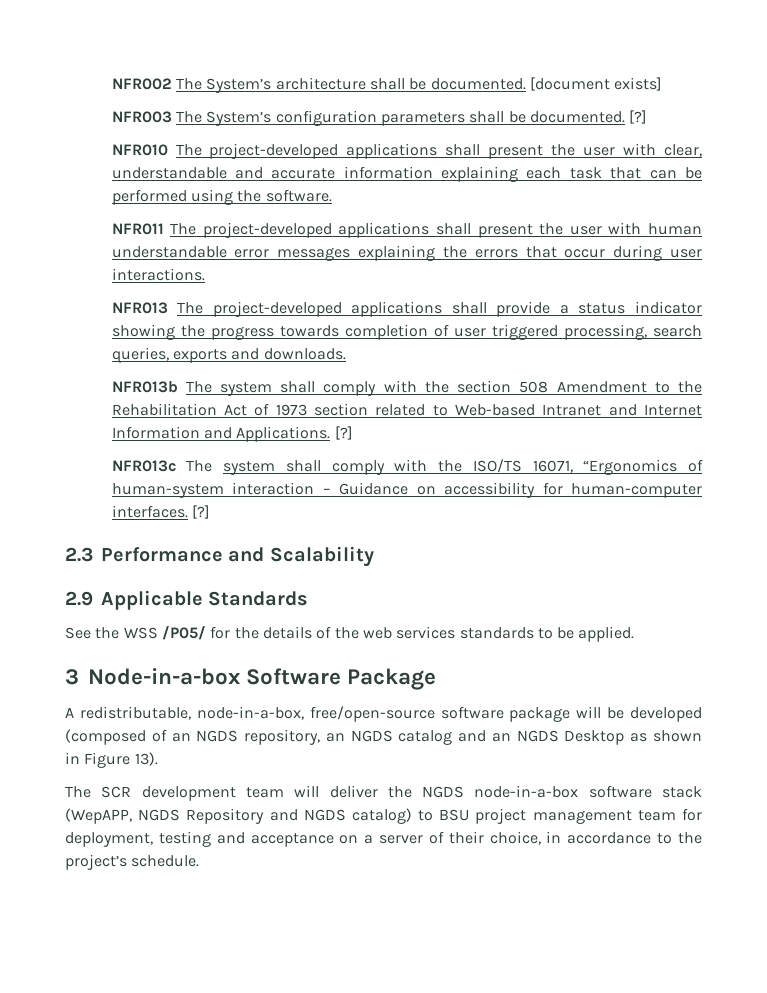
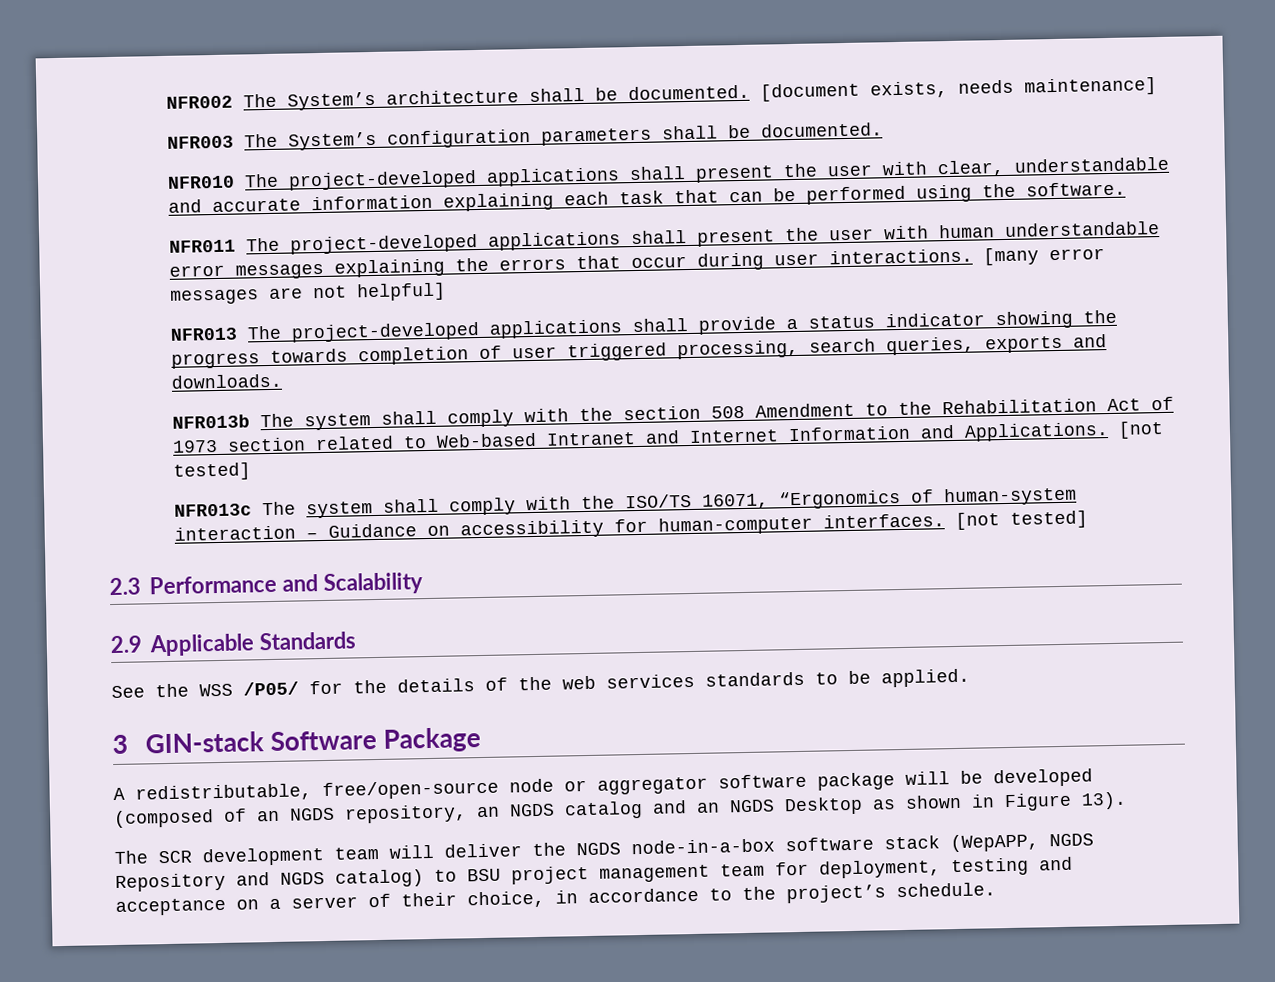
- [document exists]
+ [document exists, needs maintenance]
- NFR003 The System’s configuration parameters shall be documented. [?]
+ NFR003 The System’s configuration parameters shall be documented.
+ [many error messages are not helpful]
- NFR013b The system shall comply with the section 508 Amendment to the Rehabilitation Act of 1973 section related to Web-based Intranet and Internet Information and Applications. [?]
+ NFR013b The system shall comply with the section 508 Amendment to the Rehabilitation Act of 1973 section related to Web-based Intranet and Internet Information and Applications. [not tested]
- NFR013c The system shall comply with the ISO/TS 16071, “Ergonomics of human-system interaction – Guidance on accessibility for human-computer interfaces. [?]
+ NFR013c The system shall comply with the ISO/TS 16071, “Ergonomics of human-system interaction – Guidance on accessibility for human-computer interfaces. [not tested]
- 3 Node-in-a-box Software Package
+ 3 GIN-stack Software Package
- A redistributable, node-in-a-box, free/open-source software package will be developed (composed of an NGDS repository, an NGDS catalog and an NGDS Desktop as shown in Figure 13).
+ A redistributable, free/open-source node or aggregator software package will be developed (composed of an NGDS repository, an NGDS catalog and an NGDS Desktop as shown in Figure 13).

